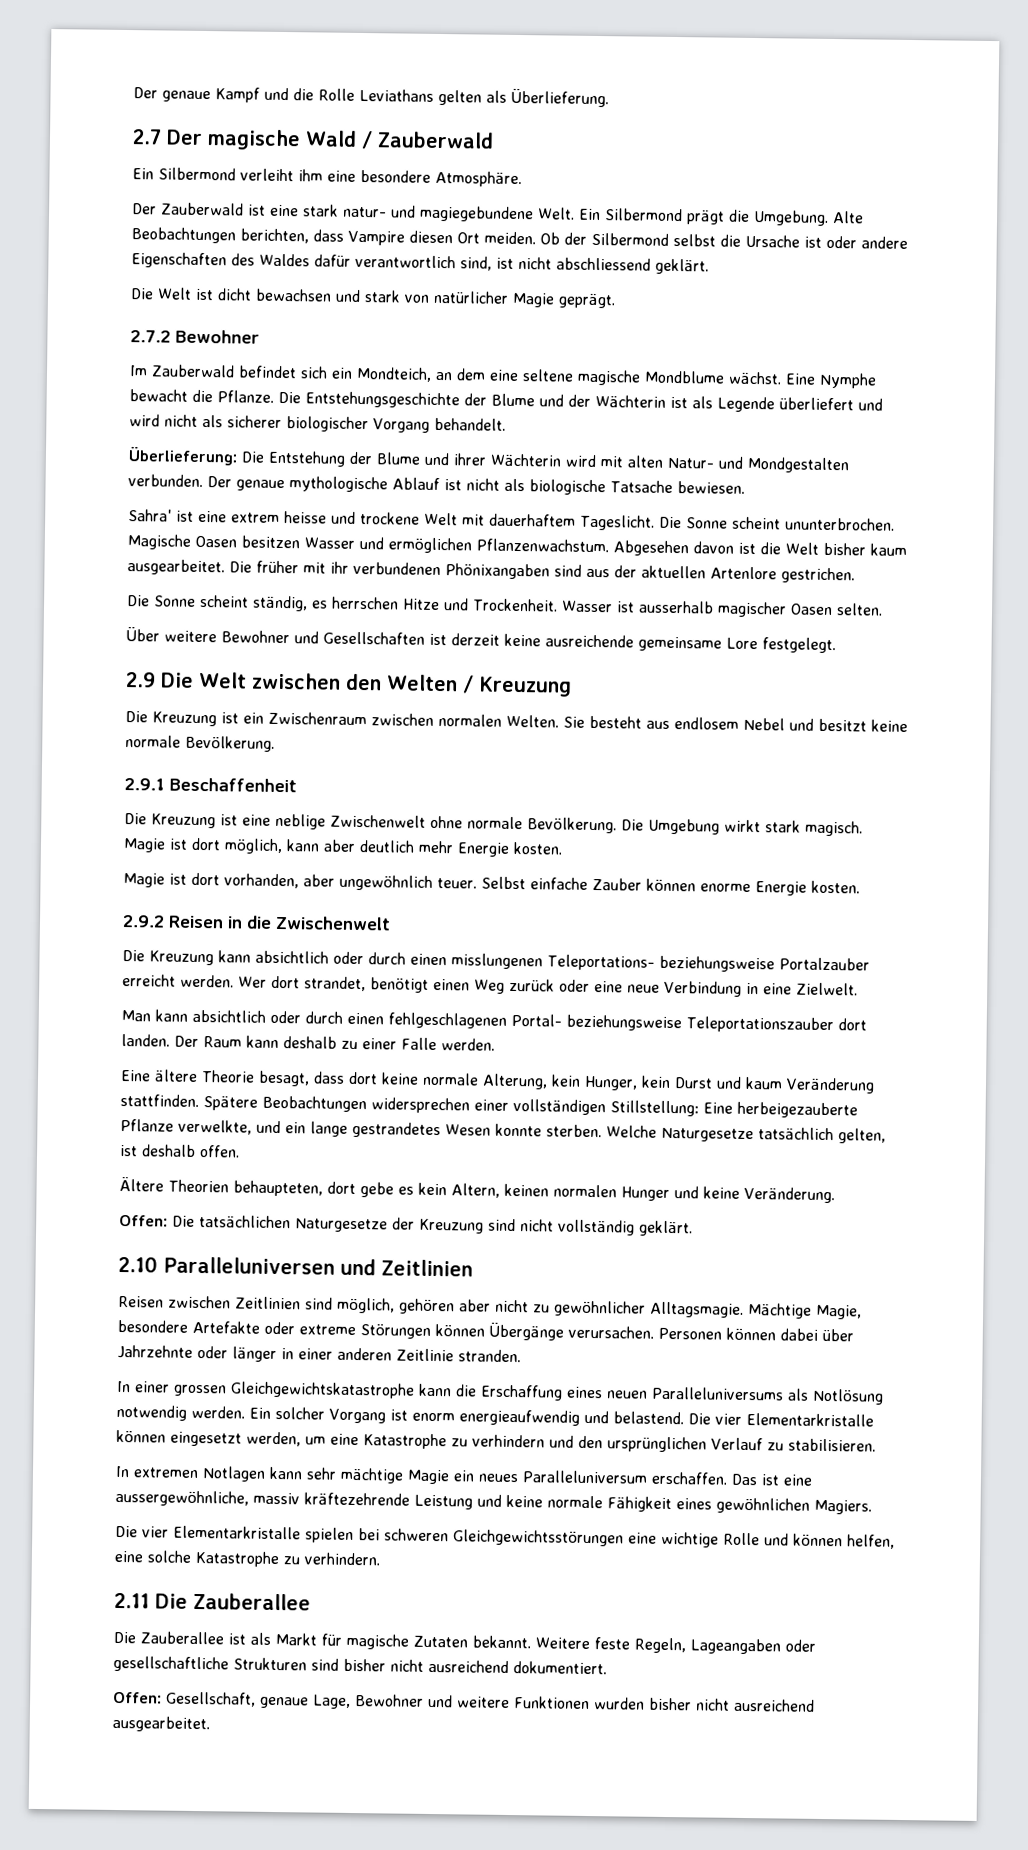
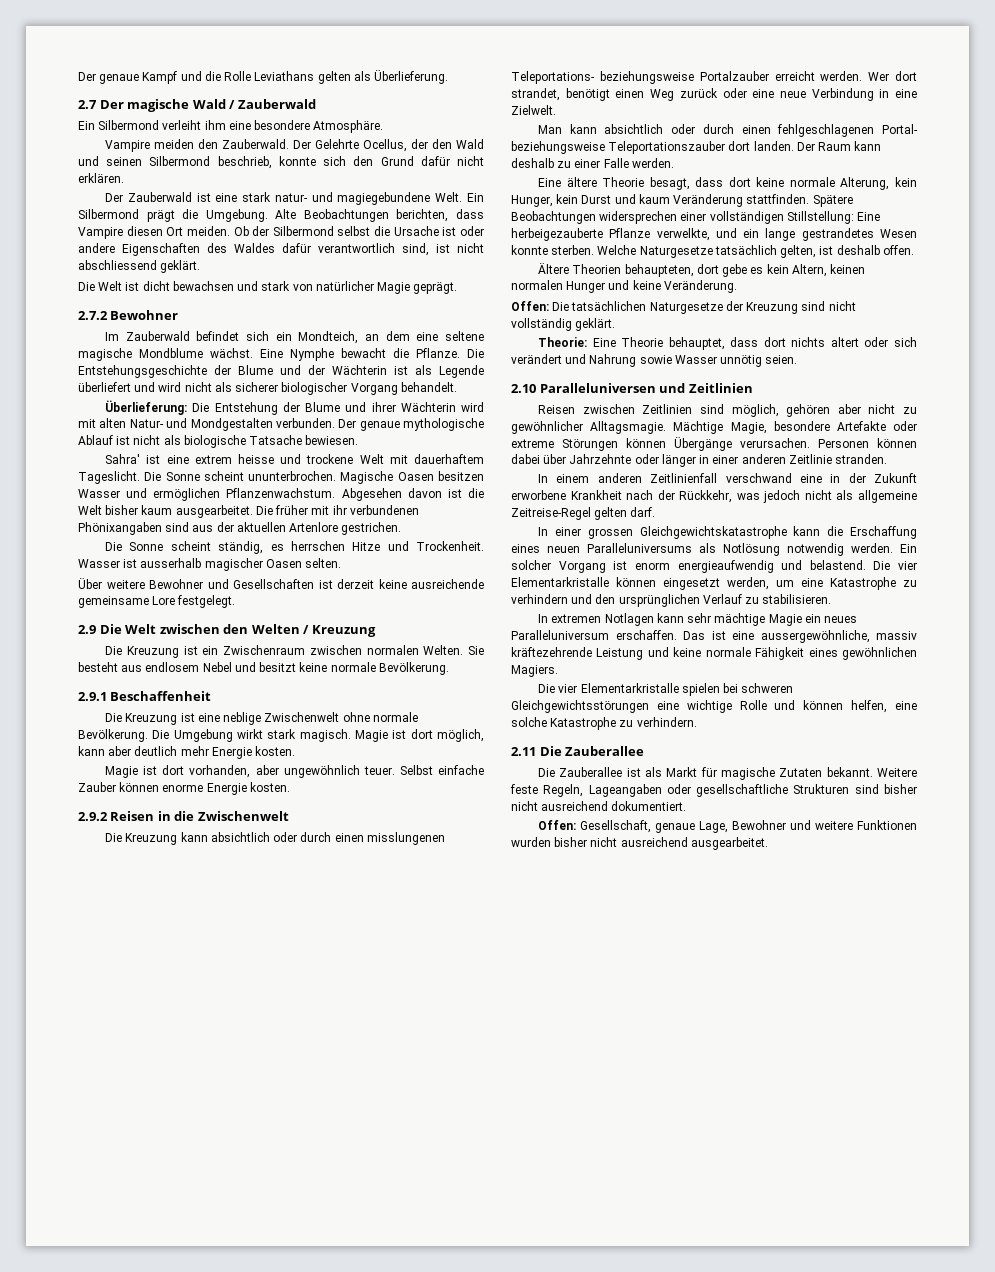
+ Vampire meiden den Zauberwald. Der Gelehrte Ocellus, der den Wald und seinen Silbermond beschrieb, konnte sich den Grund dafür nicht erklären.
+ Theorie: Eine Theorie behauptet, dass dort nichts altert oder sich verändert und Nahrung sowie Wasser unnötig seien.
+ In einem anderen Zeitlinienfall verschwand eine in der Zukunft erworbene Krankheit nach der Rückkehr, was jedoch nicht als allgemeine Zeitreise-Regel gelten darf.

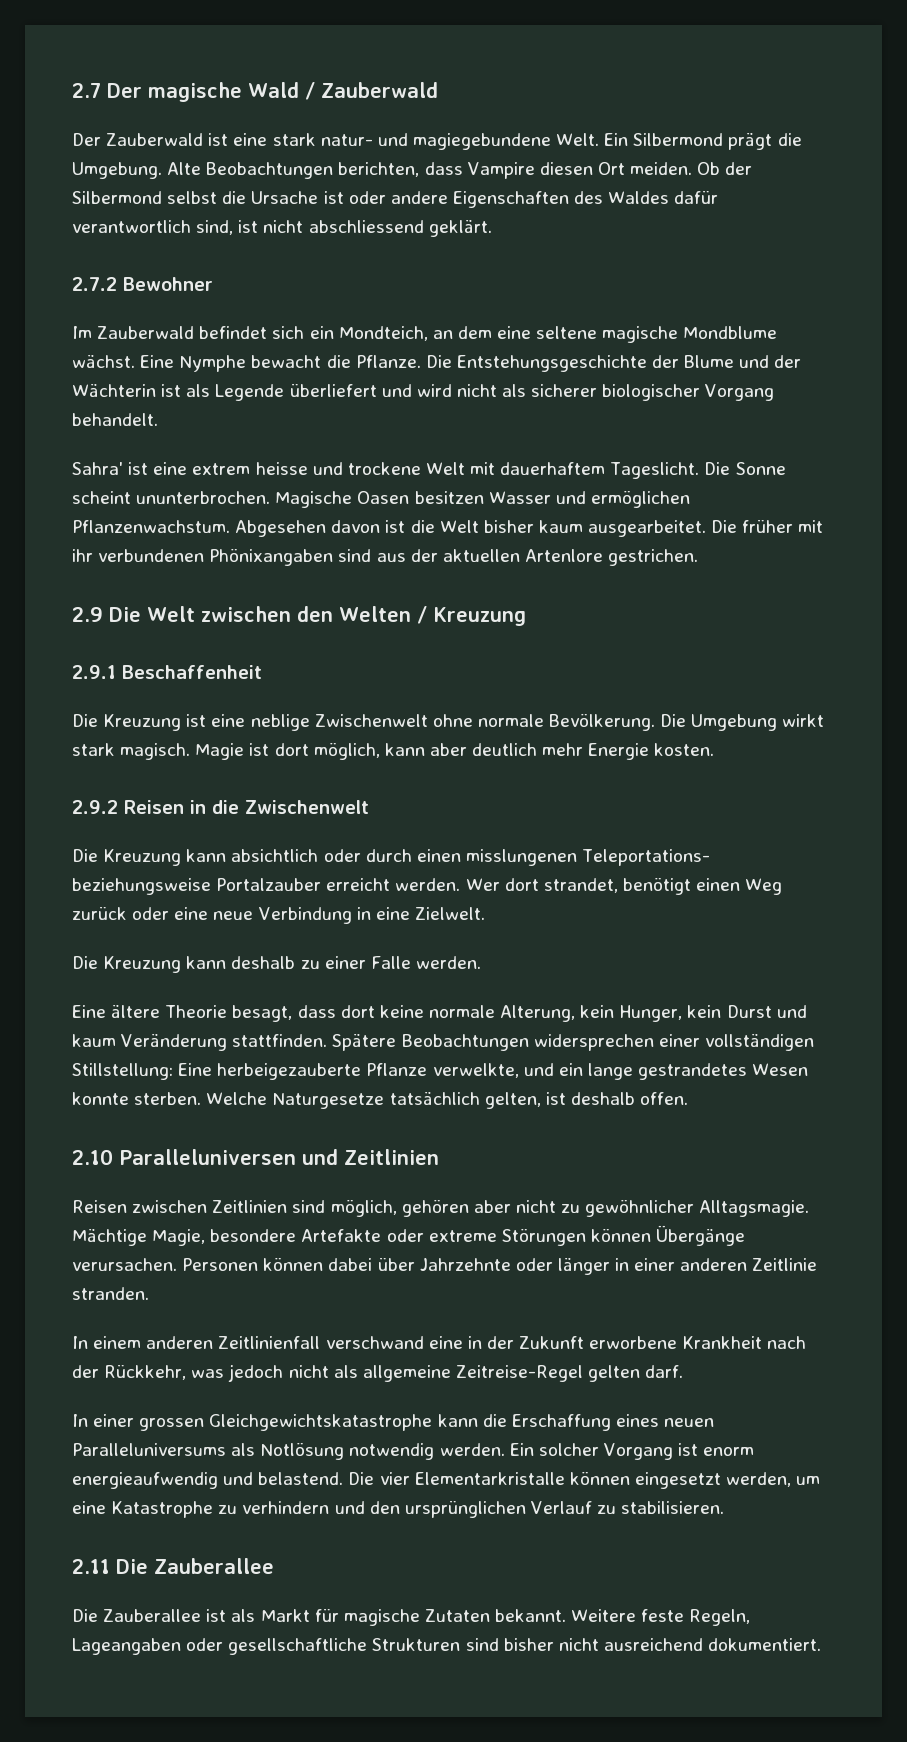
- Der genaue Kampf und die Rolle Leviathans gelten als Überlieferung.
- Ein Silbermond verleiht ihm eine besondere Atmosphäre.
- Vampire meiden den Zauberwald. Der Gelehrte Ocellus, der den Wald und seinen Silbermond beschrieb, konnte sich den Grund dafür nicht erklären.
- Die Welt ist dicht bewachsen und stark von natürlicher Magie geprägt.
- Überlieferung: Die Entstehung der Blume und ihrer Wächterin wird mit alten Natur- und Mondgestalten verbunden. Der genaue mythologische Ablauf ist nicht als biologische Tatsache bewiesen.
- Die Sonne scheint ständig, es herrschen Hitze und Trockenheit. Wasser ist ausserhalb magischer Oasen selten.
- Über weitere Bewohner und Gesellschaften ist derzeit keine ausreichende gemeinsame Lore festgelegt.
- Die Kreuzung ist ein Zwischenraum zwischen normalen Welten. Sie besteht aus endlosem Nebel und besitzt keine normale Bevölkerung.
- Magie ist dort vorhanden, aber ungewöhnlich teuer. Selbst einfache Zauber können enorme Energie kosten.
- Man kann absichtlich oder durch einen fehlgeschlagenen Portal- beziehungsweise Teleportationszauber dort landen. Der Raum kann deshalb zu einer Falle werden.
+ Die Kreuzung kann deshalb zu einer Falle werden.
- Ältere Theorien behaupteten, dort gebe es kein Altern, keinen normalen Hunger und keine Veränderung.
- Offen: Die tatsächlichen Naturgesetze der Kreuzung sind nicht vollständig geklärt.
- Theorie: Eine Theorie behauptet, dass dort nichts altert oder sich verändert und Nahrung sowie Wasser unnötig seien.
- In extremen Notlagen kann sehr mächtige Magie ein neues Paralleluniversum erschaffen. Das ist eine aussergewöhnliche, massiv kräftezehrende Leistung und keine normale Fähigkeit eines gewöhnlichen Magiers.
- Die vier Elementarkristalle spielen bei schweren Gleichgewichtsstörungen eine wichtige Rolle und können helfen, eine solche Katastrophe zu verhindern.
- Offen: Gesellschaft, genaue Lage, Bewohner und weitere Funktionen wurden bisher nicht ausreichend ausgearbeitet.

